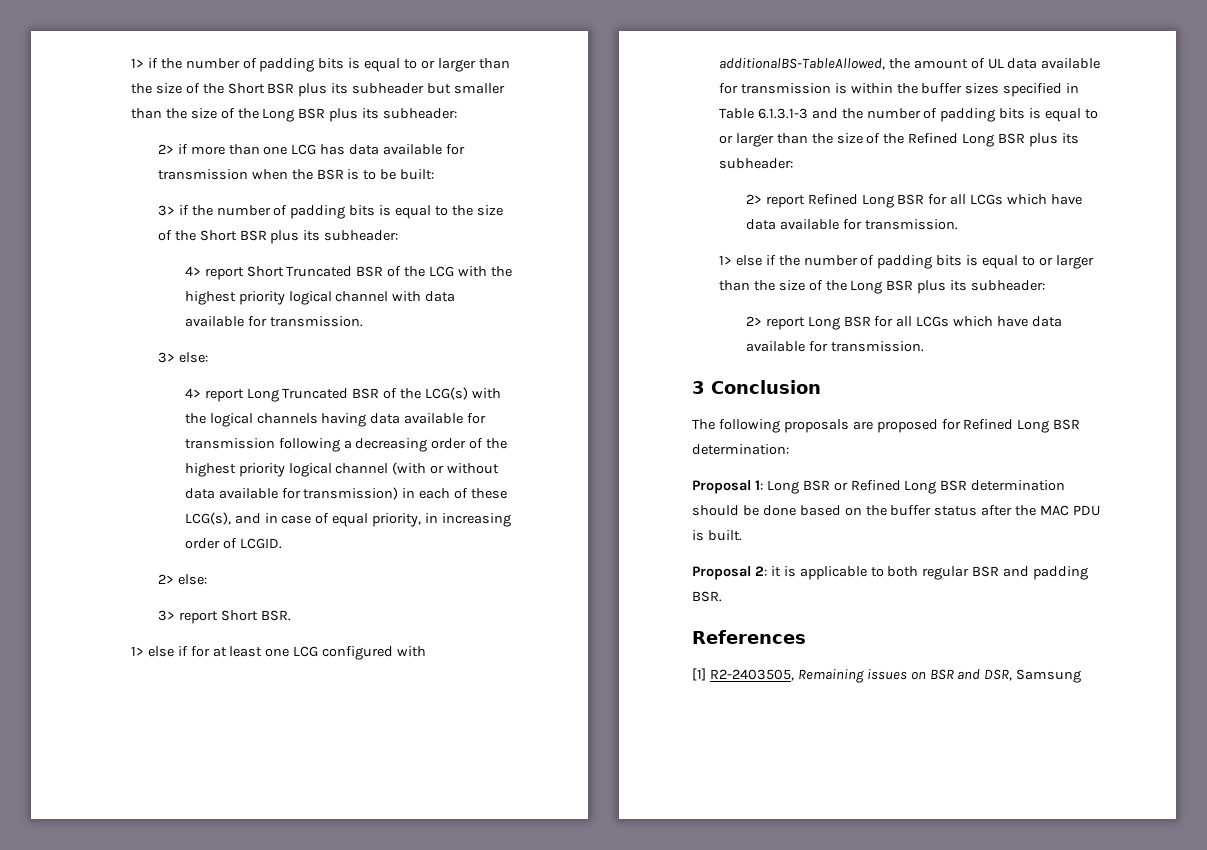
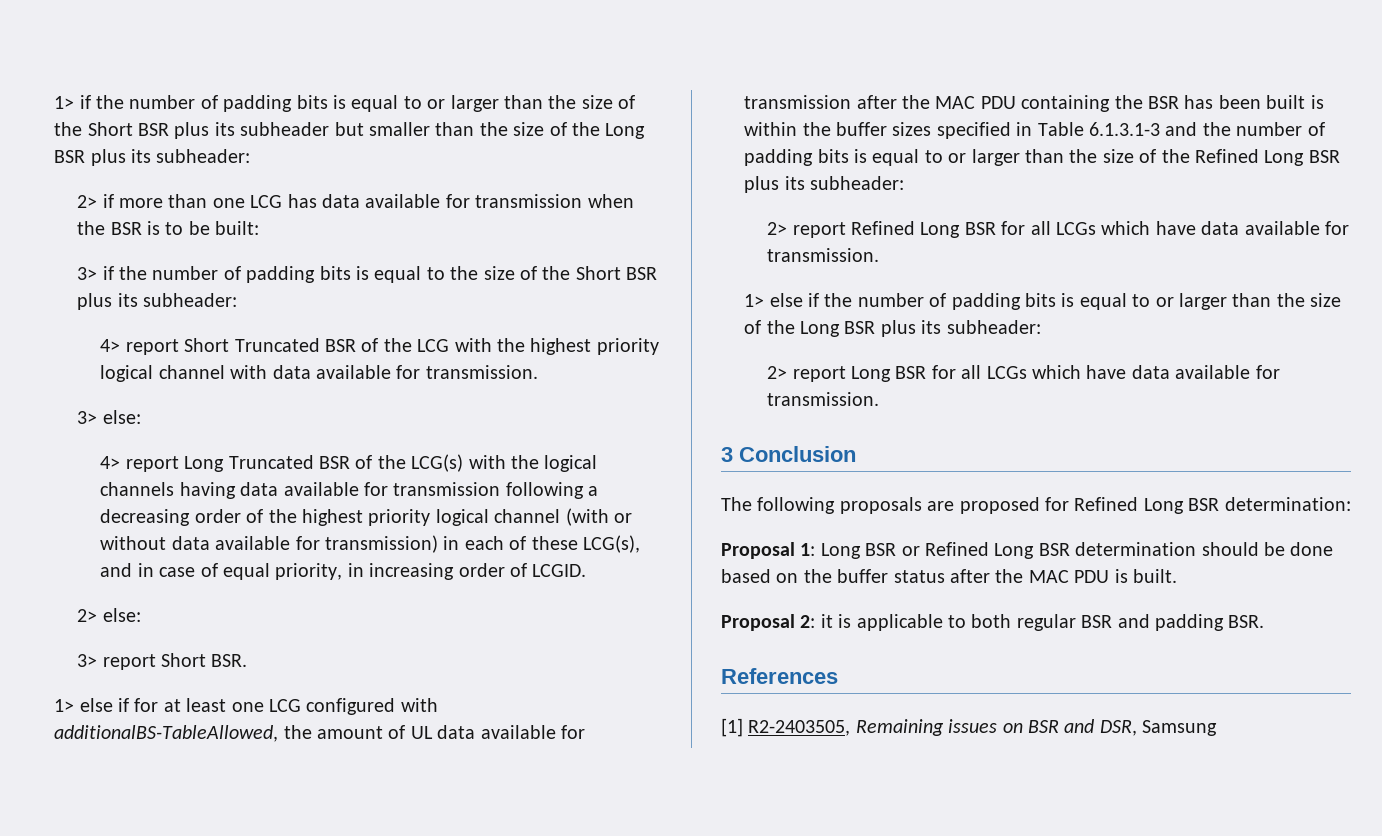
- 1> else if for at least one LCG configured with additionalBS-TableAllowed, the amount of UL data available for transmission is within the buffer sizes specified in Table 6.1.3.1-3 and the number of padding bits is equal to or larger than the size of the Refined Long BSR plus its subheader:
+ 1> else if for at least one LCG configured with additionalBS-TableAllowed, the amount of UL data available for transmission after the MAC PDU containing the BSR has been built is within the buffer sizes specified in Table 6.1.3.1-3 and the number of padding bits is equal to or larger than the size of the Refined Long BSR plus its subheader:

